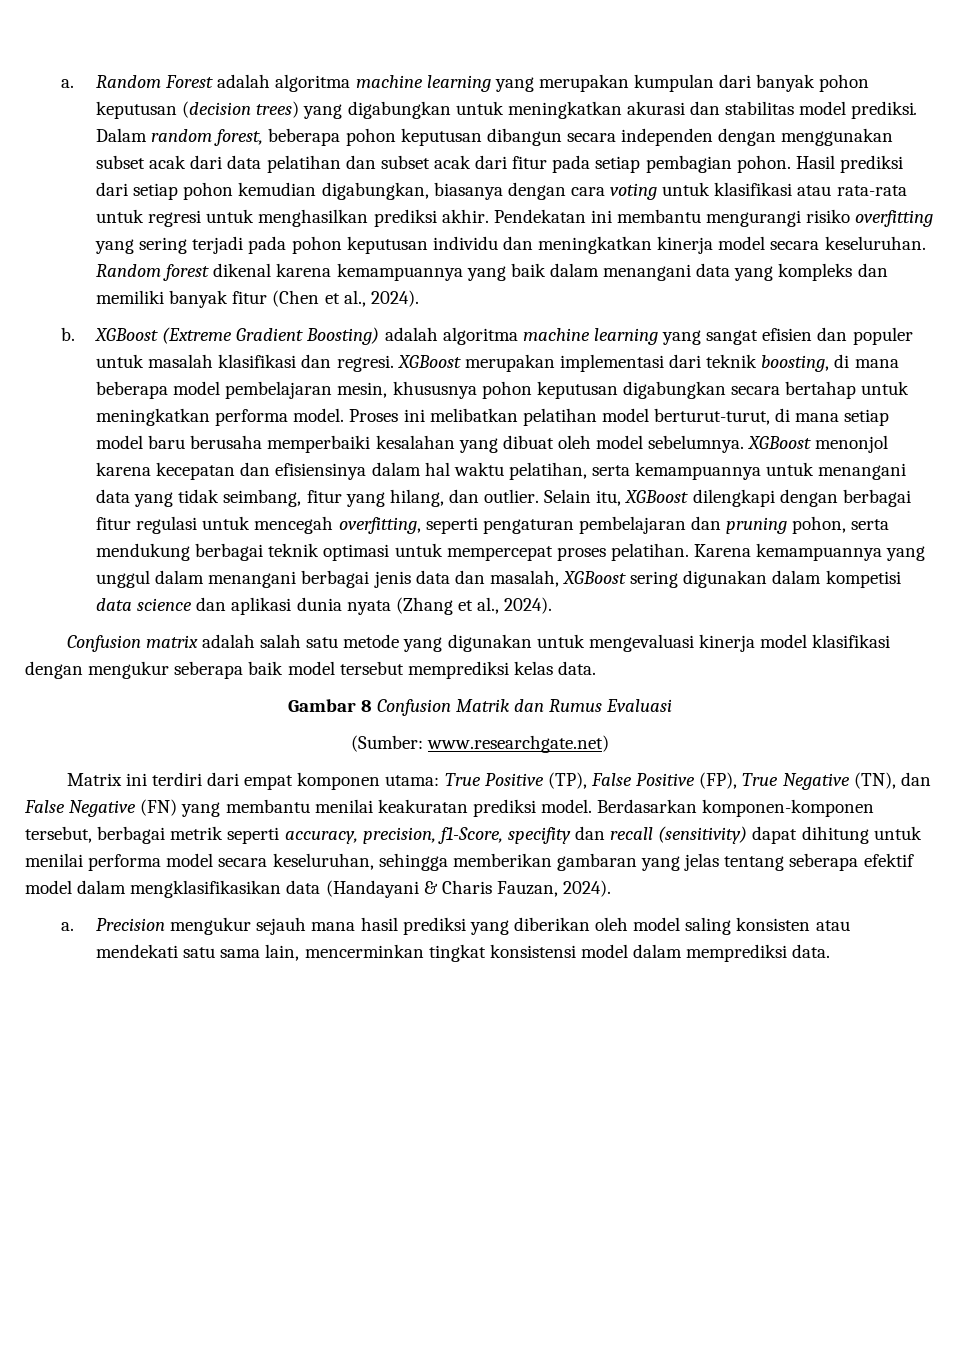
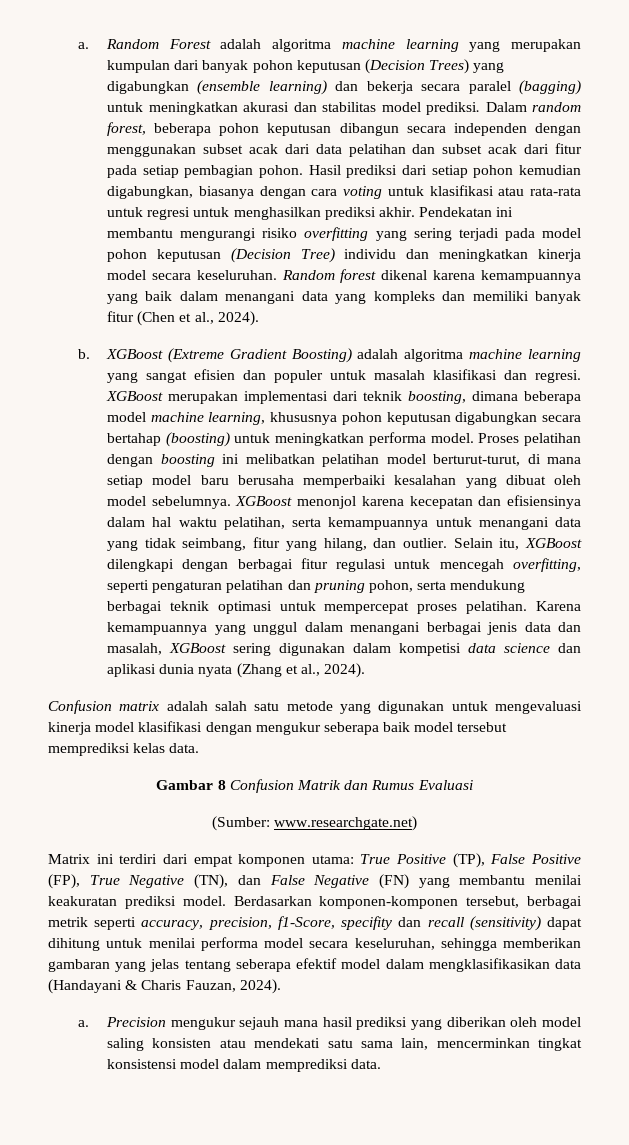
- Random Forest adalah algoritma machine learning yang merupakan kumpulan dari banyak pohon keputusan (decision trees) yang digabungkan untuk meningkatkan akurasi dan stabilitas model prediksi.
+ Random Forest adalah algoritma machine learning yang merupakan kumpulan dari banyak pohon keputusan (Decision Trees) yang digabungkan (ensemble learning) dan bekerja secara paralel (bagging) untuk meningkatkan akurasi dan stabilitas model prediksi.
- Pendekatan ini membantu mengurangi risiko overfitting yang sering terjadi pada pohon keputusan individu dan meningkatkan kinerja model secara keseluruhan.
+ Pendekatan ini membantu mengurangi risiko overfitting yang sering terjadi pada model pohon keputusan (Decision Tree) individu dan meningkatkan kinerja model secara keseluruhan.
- XGBoost merupakan implementasi dari teknik boosting, di mana beberapa model pembelajaran mesin, khususnya pohon keputusan digabungkan secara bertahap untuk meningkatkan performa model.
+ XGBoost merupakan implementasi dari teknik boosting, dimana beberapa model machine learning, khususnya pohon keputusan digabungkan secara bertahap (boosting) untuk meningkatkan performa model.
- Proses ini melibatkan pelatihan model berturut-turut, di mana setiap model baru berusaha memperbaiki kesalahan yang dibuat oleh model sebelumnya.
+ Proses pelatihan dengan boosting ini melibatkan pelatihan model berturut-turut, di mana setiap model baru berusaha memperbaiki kesalahan yang dibuat oleh model sebelumnya.
- Selain itu, XGBoost dilengkapi dengan berbagai fitur regulasi untuk mencegah overfitting, seperti pengaturan pembelajaran dan pruning pohon, serta mendukung berbagai teknik optimasi untuk mempercepat proses pelatihan.
+ Selain itu, XGBoost dilengkapi dengan berbagai fitur regulasi untuk mencegah overfitting, seperti pengaturan pelatihan dan pruning pohon, serta mendukung berbagai teknik optimasi untuk mempercepat proses pelatihan.

